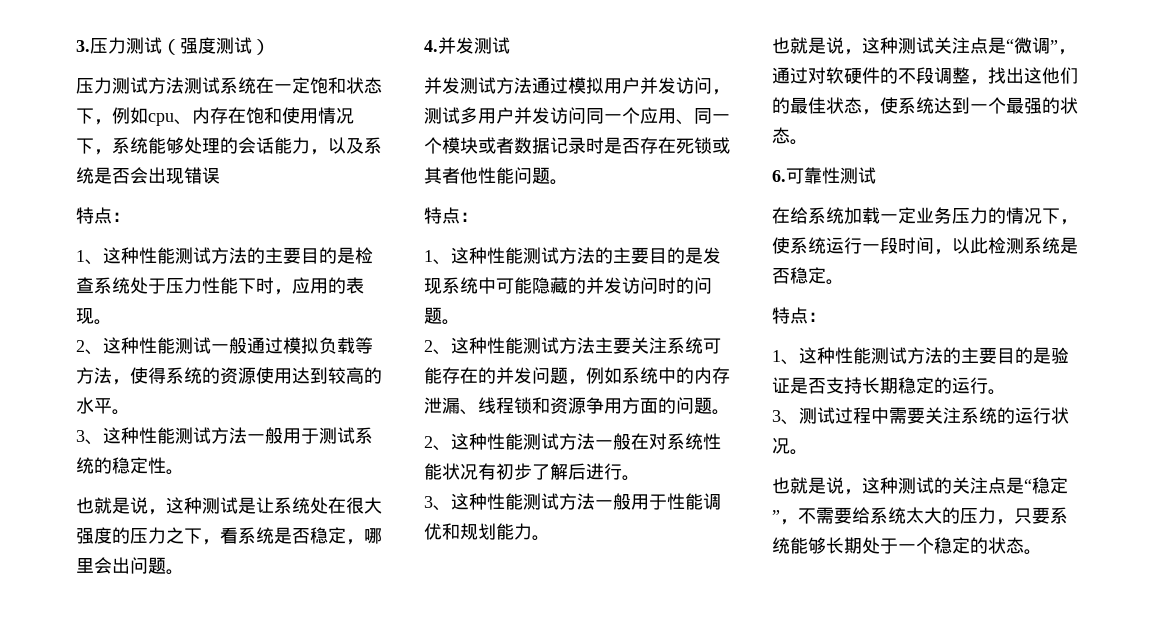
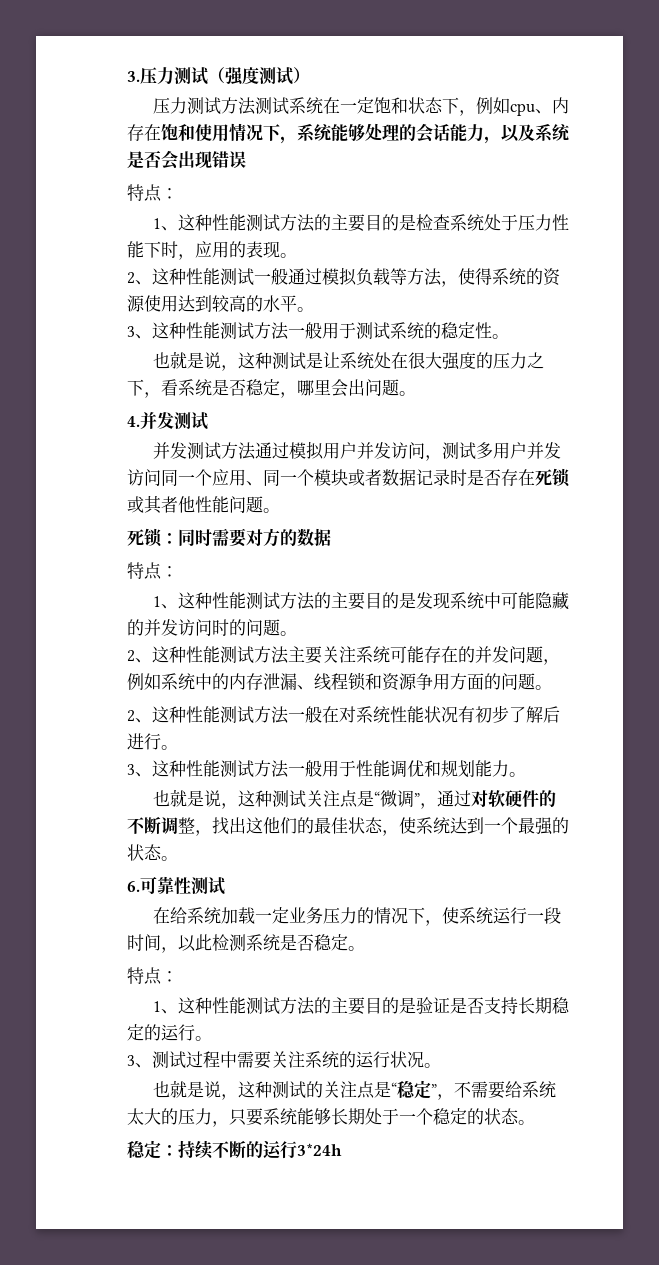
+ 死锁：同时需要对方的数据
- 也就是说，这种测试关注点是“微调”，通过对软硬件的不段调整，找出这他们的最佳状态，使系统达到一个最强的状态。
+ 也就是说，这种测试关注点是“微调”，通过对软硬件的不断调整，找出这他们的最佳状态，使系统达到一个最强的状态。
+ 稳定：持续不断的运行3*24h

